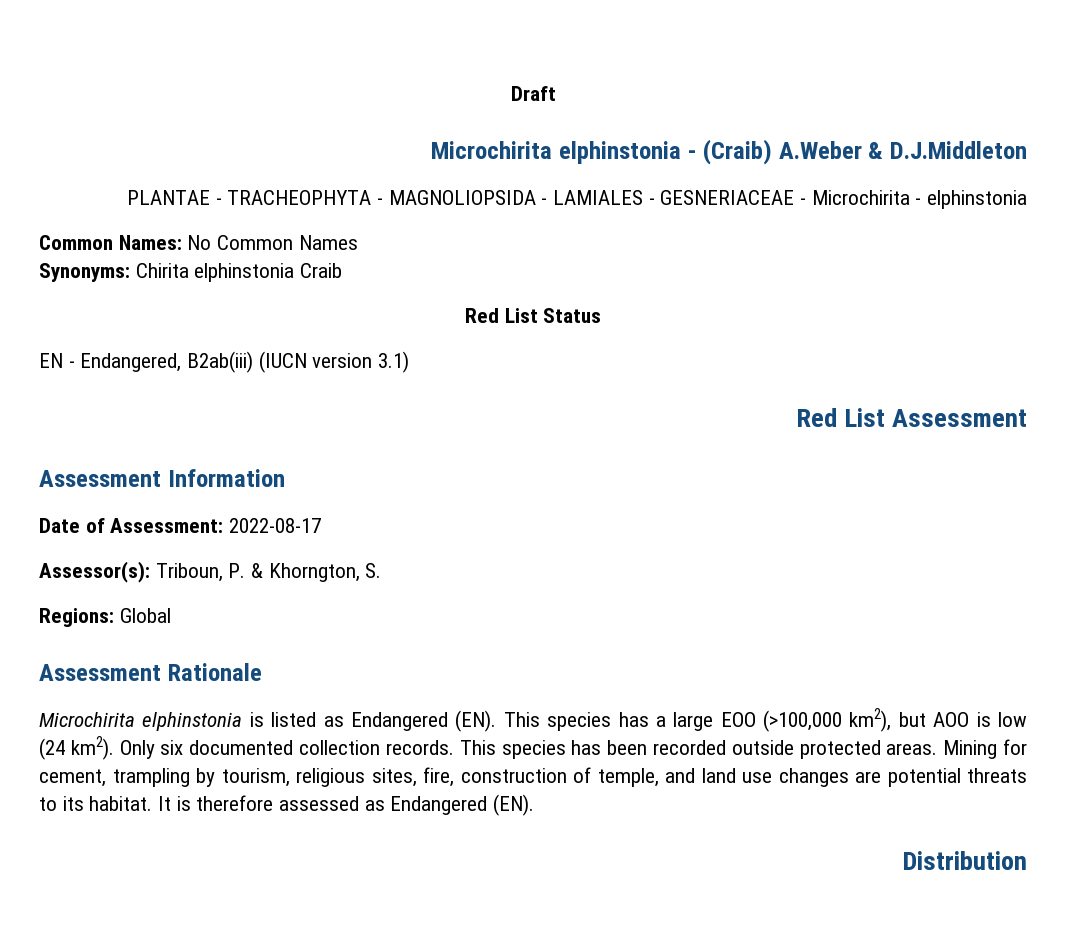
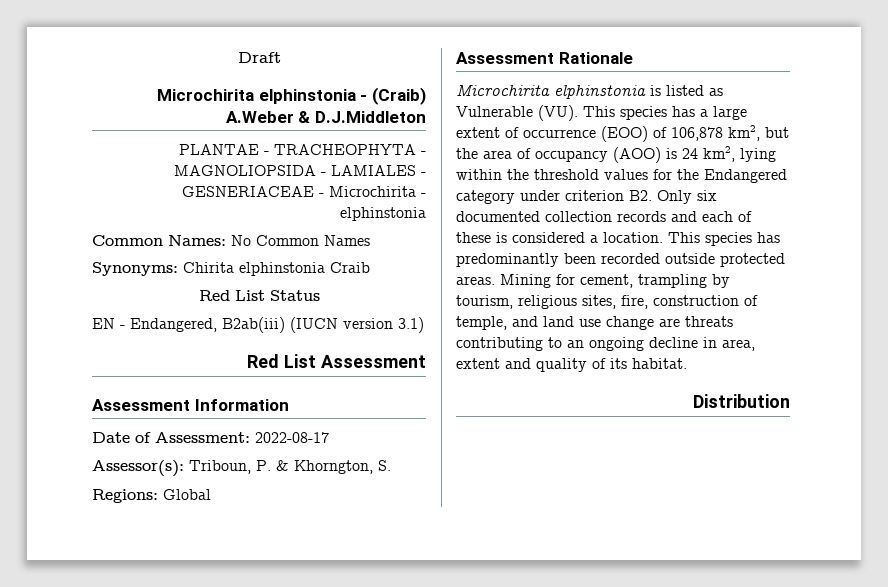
- Microchirita elphinstonia is listed as Endangered (EN). This species has a large EOO (>100,000 km2), but AOO is low (24 km2). Only six documented collection records. This species has been recorded outside protected areas.
+ Microchirita elphinstonia is listed as Vulnerable (VU). This species has a large extent of occurrence (EOO) of 106,878 km2, but the area of occupancy (AOO) is 24 km2, lying within the threshold values for the Endangered category under criterion B2. Only six documented collection records and each of these is considered a location. This species has predominantly been recorded outside protected areas.
- Mining for cement, trampling by tourism, religious sites, fire, construction of temple, and land use changes are potential threats to its habitat. It is therefore assessed as Endangered (EN).
+ Mining for cement, trampling by tourism, religious sites, fire, construction of temple, and land use change are threats contributing to an ongoing decline in area, extent and quality of its habitat.

